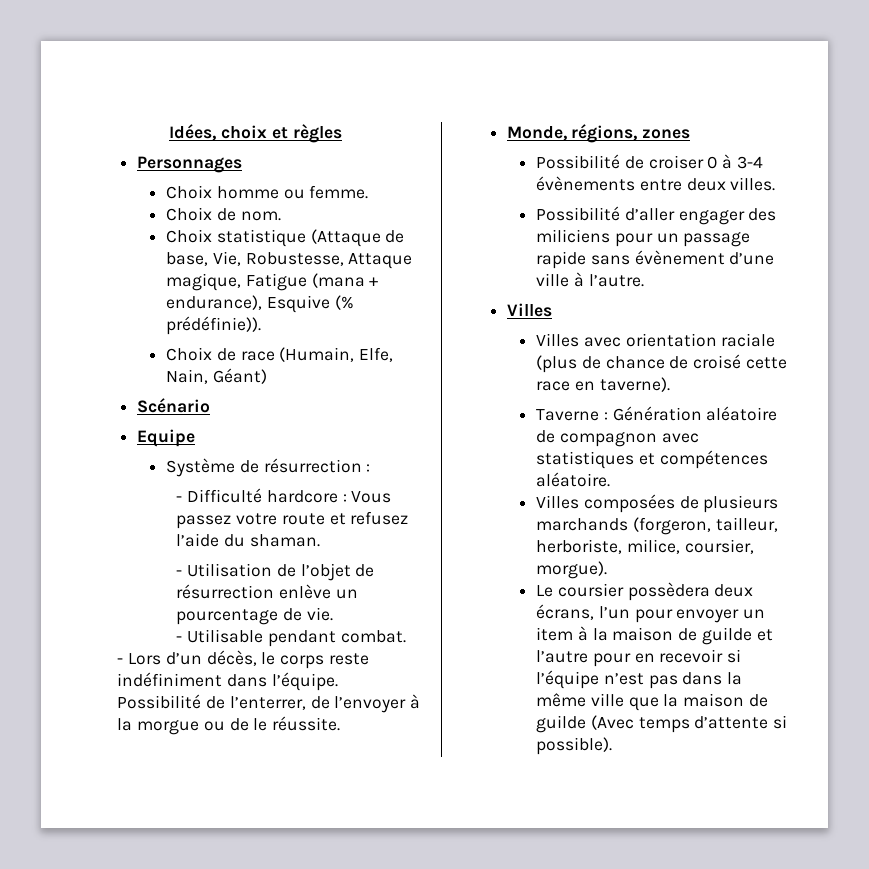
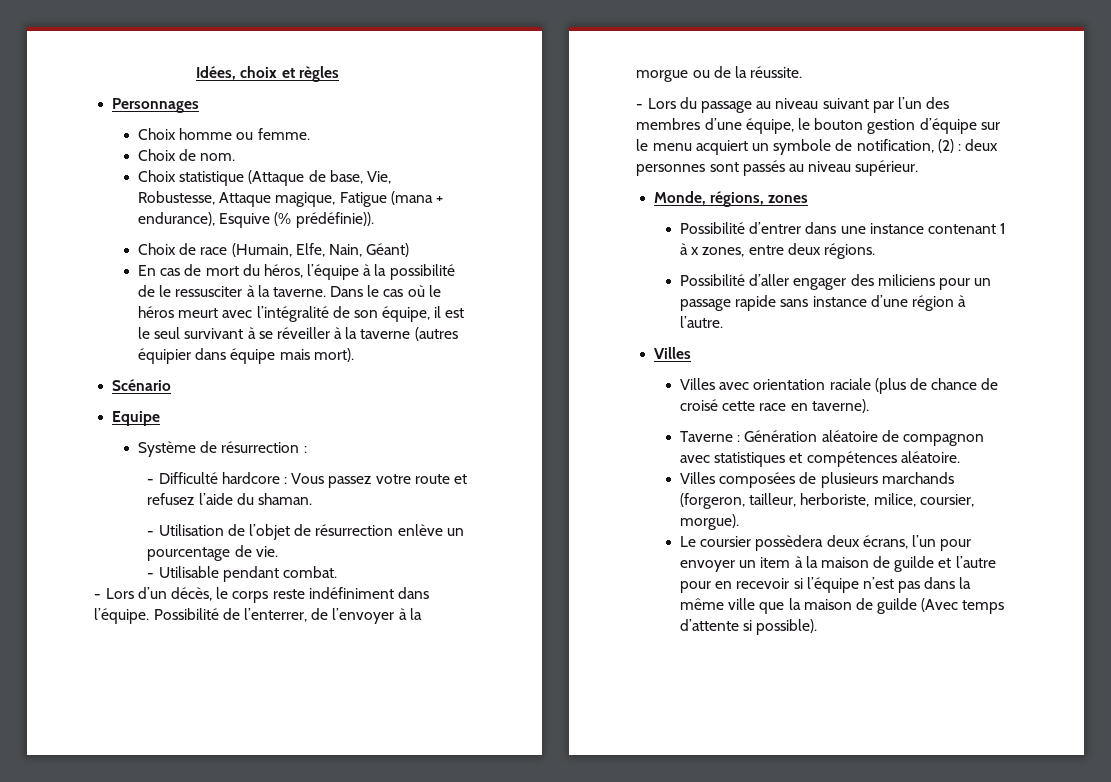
+ En cas de mort du héros, l’équipe à la possibilité de le ressusciter à la taverne. Dans le cas où le héros meurt avec l’intégralité de son équipe, il est le seul survivant à se réveiller à la taverne (autres équipier dans équipe mais mort).
- Possibilité de l’enterrer, de l’envoyer à la morgue ou de le réussite.
+ Possibilité de l’enterrer, de l’envoyer à la morgue ou de la réussite.
+ - Lors du passage au niveau suivant par l’un des membres d’une équipe, le bouton gestion d’équipe sur le menu acquiert un symbole de notification, (2) : deux personnes sont passés au niveau supérieur.
  Monde, régions, zones
- Possibilité de croiser 0 à 3-4 évènements entre deux villes.
+ Possibilité d’entrer dans une instance contenant 1 à x zones, entre deux régions.
- Possibilité d’aller engager des miliciens pour un passage rapide sans évènement d’une ville à l’autre.
+ Possibilité d’aller engager des miliciens pour un passage rapide sans instance d’une région à l’autre.

